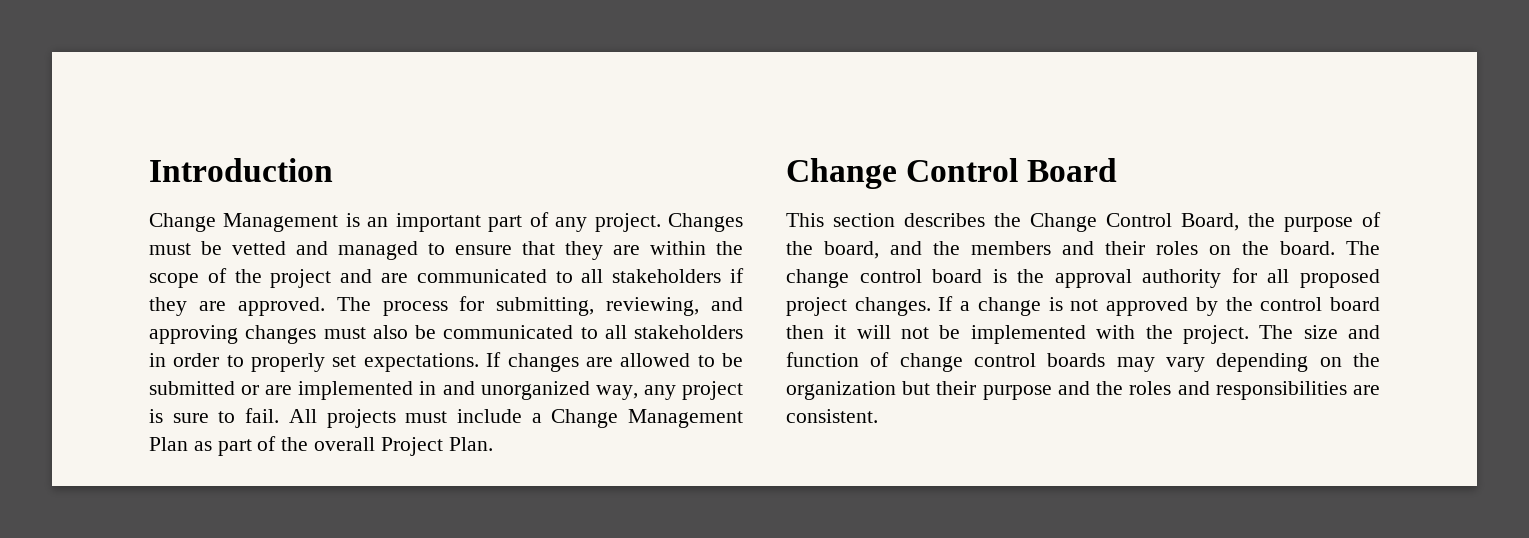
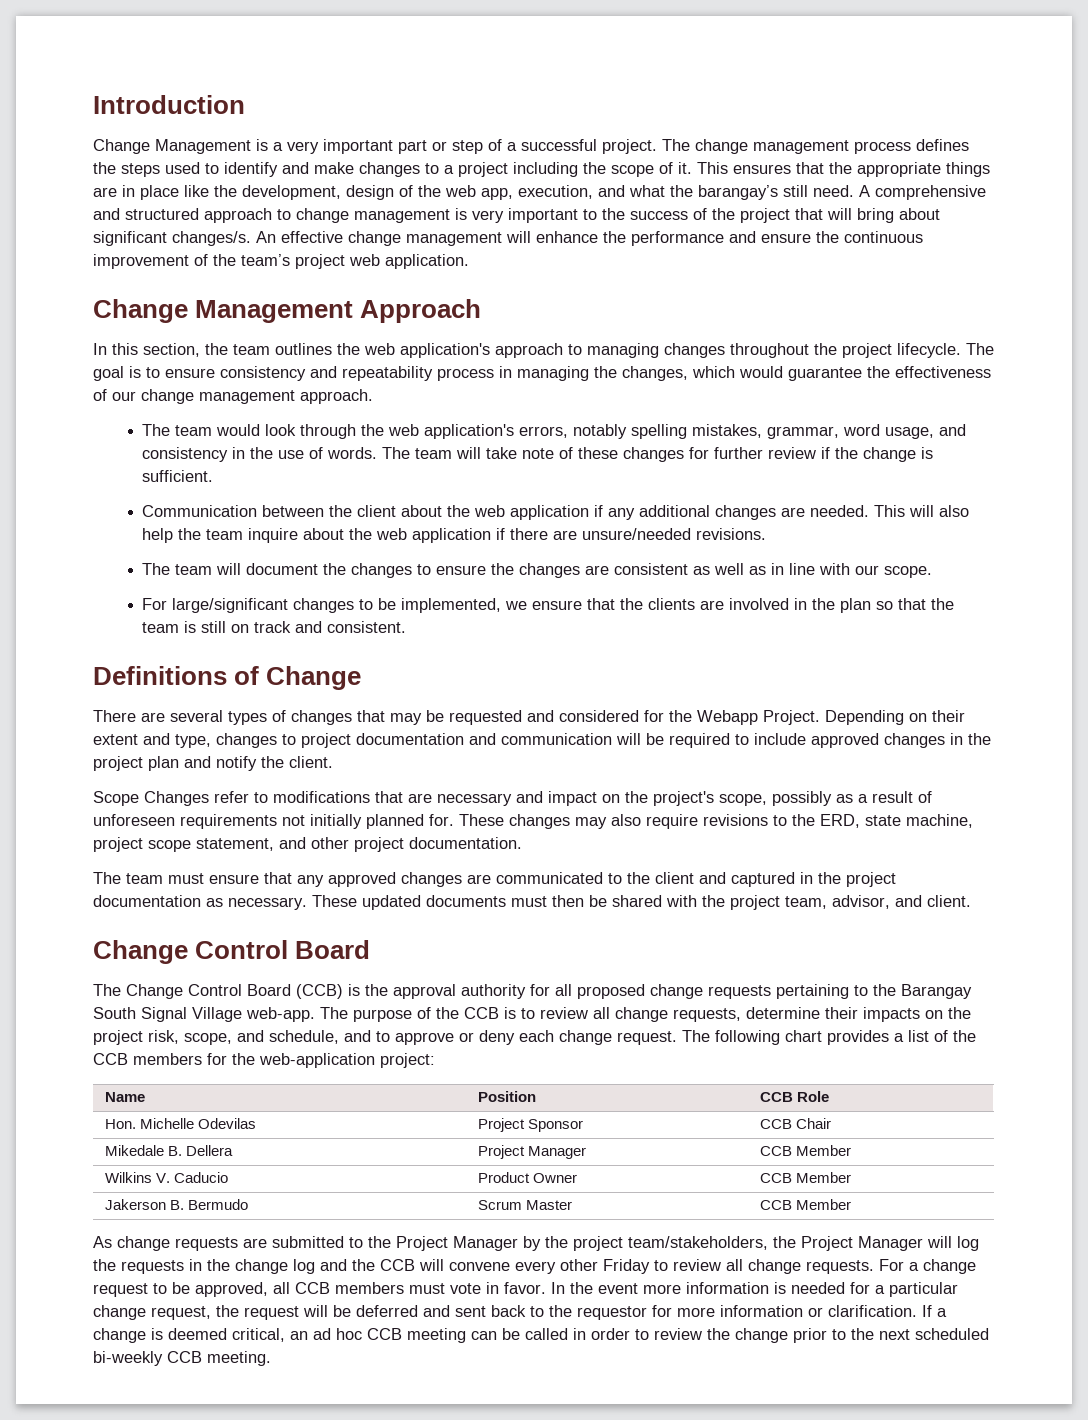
- Change Management is an important part of any project. Changes must be vetted and managed to ensure that they are within the scope of the project and are communicated to all stakeholders if they are approved. The process for submitting, reviewing, and approving changes must also be communicated to all stakeholders in order to properly set expectations. If changes are allowed to be submitted or are implemented in and unorganized way, any project is sure to fail. All projects must include a Change Management Plan as part of the overall Project Plan.
+ Change Management is a very important part or step of a successful project. The change management process defines the steps used to identify and make changes to a project including the scope of it. This ensures that the appropriate things are in place like the development, design of the web app, execution, and what the barangay’s still need. A comprehensive and structured approach to change management is very important to the success of the project that will bring about significant changes/s. An effective change management will enhance the performance and ensure the continuous improvement of the team’s project web application.
+ Change Management Approach
+ In this section, the team outlines the web application's approach to managing changes throughout the project lifecycle. The goal is to ensure consistency and repeatability process in managing the changes, which would guarantee the effectiveness of our change management approach.
+ The team would look through the web application's errors, notably spelling mistakes, grammar, word usage, and consistency in the use of words. The team will take note of these changes for further review if the change is sufficient.
+ Communication between the client about the web application if any additional changes are needed. This will also help the team inquire about the web application if there are unsure/needed revisions.
+ The team will document the changes to ensure the changes are consistent as well as in line with our scope.
+ For large/significant changes to be implemented, we ensure that the clients are involved in the plan so that the team is still on track and consistent.
+ Definitions of Change
+ There are several types of changes that may be requested and considered for the Webapp Project. Depending on their extent and type, changes to project documentation and communication will be required to include approved changes in the project plan and notify the client.
+ Scope Changes refer to modifications that are necessary and impact on the project's scope, possibly as a result of unforeseen requirements not initially planned for. These changes may also require revisions to the ERD, state machine, project scope statement, and other project documentation.
+ The team must ensure that any approved changes are communicated to the client and captured in the project documentation as necessary. These updated documents must then be shared with the project team, advisor, and client.
  Change Control Board
- This section describes the Change Control Board, the purpose of the board, and the members and their roles on the board. The change control board is the approval authority for all proposed project changes. If a change is not approved by the control board then it will not be implemented with the project. The size and function of change control boards may vary depending on the organization but their purpose and the roles and responsibilities are consistent.
+ The Change Control Board (CCB) is the approval authority for all proposed change requests pertaining to the Barangay South Signal Village web-app. The purpose of the CCB is to review all change requests, determine their impacts on the project risk, scope, and schedule, and to approve or deny each change request. The following chart provides a list of the CCB members for the web-application project:
+ Name | Position | CCB Role
+ Hon. Michelle Odevilas | Project Sponsor | CCB Chair
+ Mikedale B. Dellera | Project Manager | CCB Member
+ Wilkins V. Caducio | Product Owner | CCB Member
+ Jakerson B. Bermudo | Scrum Master | CCB Member
+ As change requests are submitted to the Project Manager by the project team/stakeholders, the Project Manager will log the requests in the change log and the CCB will convene every other Friday to review all change requests. For a change request to be approved, all CCB members must vote in favor. In the event more information is needed for a particular change request, the request will be deferred and sent back to the requestor for more information or clarification. If a change is deemed critical, an ad hoc CCB meeting can be called in order to review the change prior to the next scheduled bi-weekly CCB meeting.

